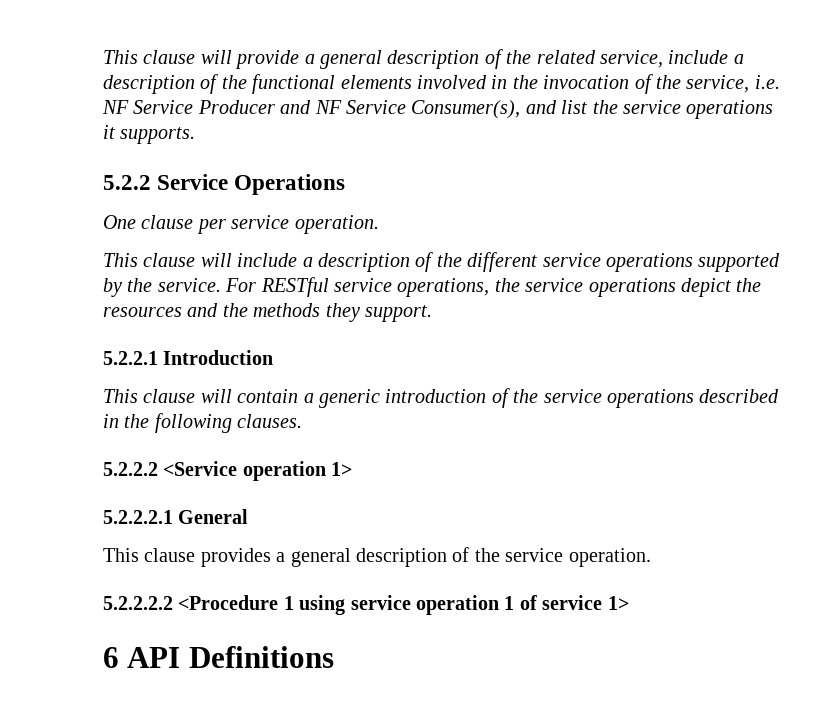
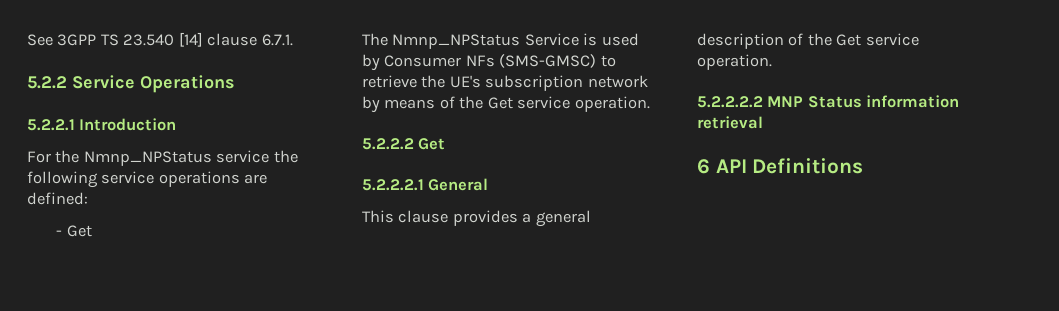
- This clause will provide a general description of the related service, include a description of the functional elements involved in the invocation of the service, i.e. NF Service Producer and NF Service Consumer(s), and list the service operations it supports.
+ See 3GPP TS 23.540 [14] clause 6.7.1.
  5.2.2 Service Operations
- One clause per service operation.
- This clause will include a description of the different service operations supported by the service. For RESTful service operations, the service operations depict the resources and the methods they support.
  5.2.2.1 Introduction
- This clause will contain a generic introduction of the service operations described in the following clauses.
- 5.2.2.2 <Service operation 1>
+ For the Nmnp_NPStatus service the following service operations are defined:
+ - Get
+ The Nmnp_NPStatus Service is used by Consumer NFs (SMS-GMSC) to retrieve the UE's subscription network by means of the Get service operation.
+ 5.2.2.2 Get
- This clause provides a general description of the service operation.
+ This clause provides a general description of the Get service operation.
- 5.2.2.2.2 <Procedure 1 using service operation 1 of service 1>
+ 5.2.2.2.2 MNP Status information retrieval

